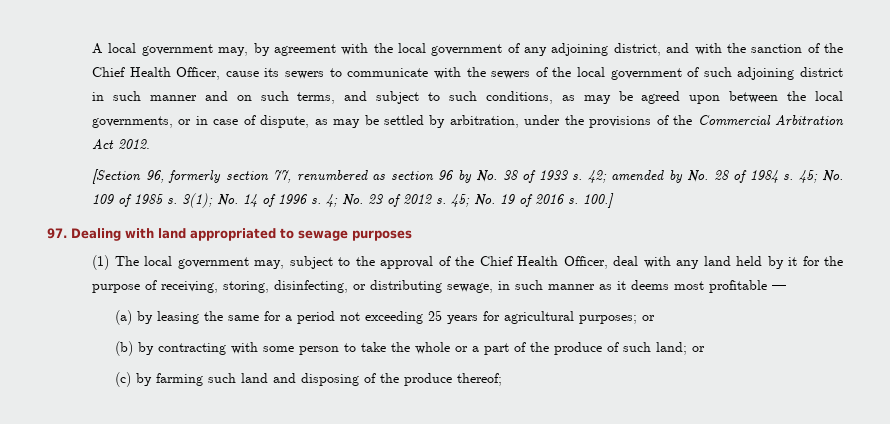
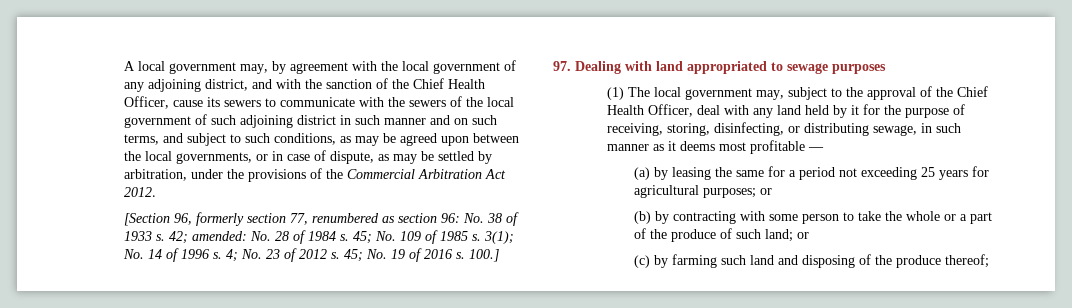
- [Section 96, formerly section 77, renumbered as section 96 by No. 38 of 1933 s.
+ [Section 96, formerly section 77, renumbered as section 96: No. 38 of 1933 s.
- 42; amended by No. 28 of 1984 s.
+ 42; amended: No. 28 of 1984 s.

